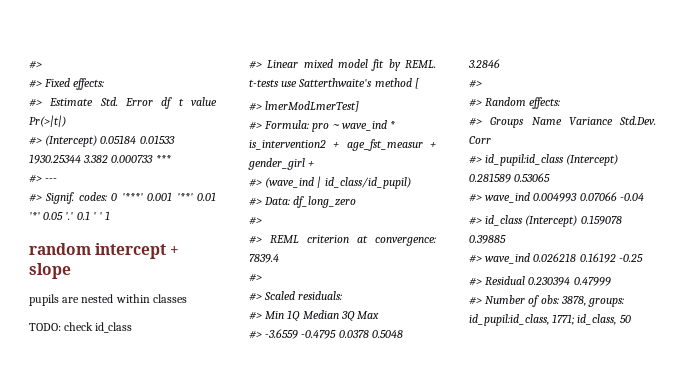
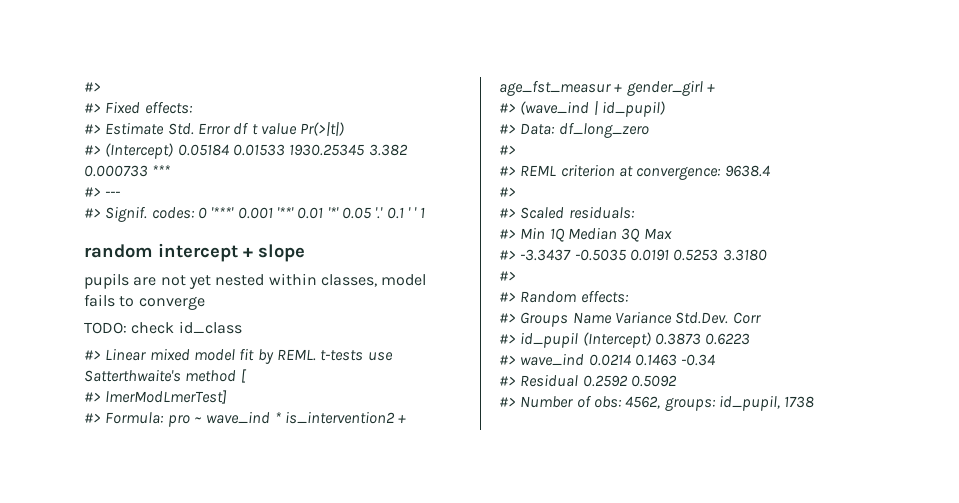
- #> (Intercept) 0.05184 0.01533 1930.25344 3.382 0.000733 ***
+ #> (Intercept) 0.05184 0.01533 1930.25345 3.382 0.000733 ***
- pupils are nested within classes
+ pupils are not yet nested within classes, model fails to converge
- #> (wave_ind | id_class/id_pupil)
+ #> (wave_ind | id_pupil)
- #> REML criterion at convergence: 7839.4
+ #> REML criterion at convergence: 9638.4
- #> -3.6559 -0.4795 0.0378 0.5048 3.2846
+ #> -3.3437 -0.5035 0.0191 0.5253 3.3180
- #> id_pupil:id_class (Intercept) 0.281589 0.53065
- #> wave_ind 0.004993 0.07066 -0.04
- #> id_class (Intercept) 0.159078 0.39885
- #> wave_ind 0.026218 0.16192 -0.25
+ #> id_pupil (Intercept) 0.3873 0.6223
+ #> wave_ind 0.0214 0.1463 -0.34
- #> Residual 0.230394 0.47999
+ #> Residual 0.2592 0.5092
- #> Number of obs: 3878, groups: id_pupil:id_class, 1771; id_class, 50
+ #> Number of obs: 4562, groups: id_pupil, 1738

